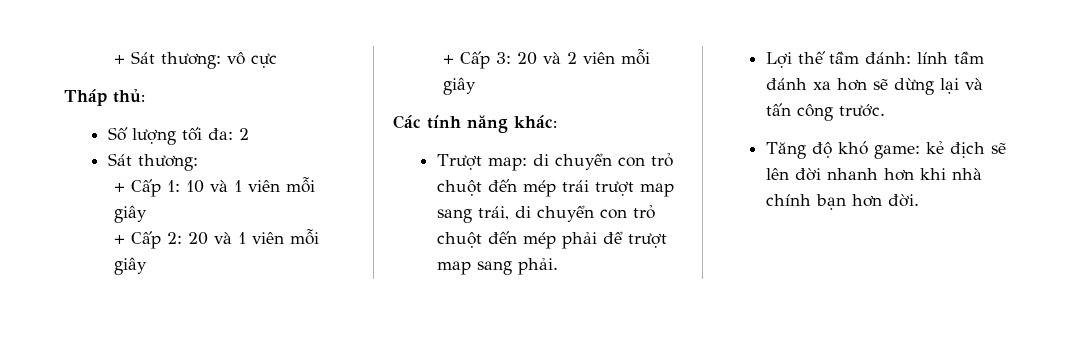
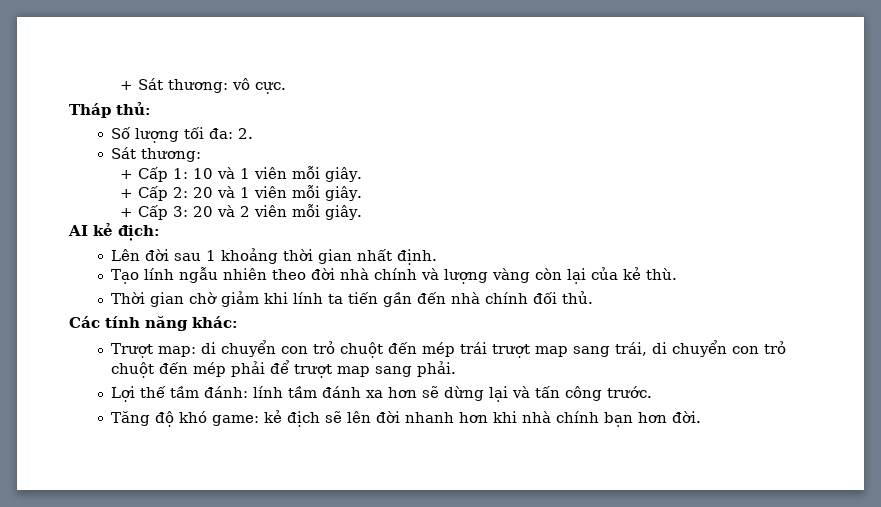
- + Sát thương: vô cực
+ + Sát thương: vô cực.
- Số lượng tối đa: 2
+ Số lượng tối đa: 2.
- + Cấp 1: 10 và 1 viên mỗi giây
+ + Cấp 1: 10 và 1 viên mỗi giây.
- + Cấp 2: 20 và 1 viên mỗi giây
+ + Cấp 2: 20 và 1 viên mỗi giây.
- + Cấp 3: 20 và 2 viên mỗi giây
+ + Cấp 3: 20 và 2 viên mỗi giây.
+ AI kẻ địch:
+ Lên đời sau 1 khoảng thời gian nhất định.
+ Tạo lính ngẫu nhiên theo đời nhà chính và lượng vàng còn lại của kẻ thù.
+ Thời gian chờ giảm khi lính ta tiến gần đến nhà chính đối thủ.

